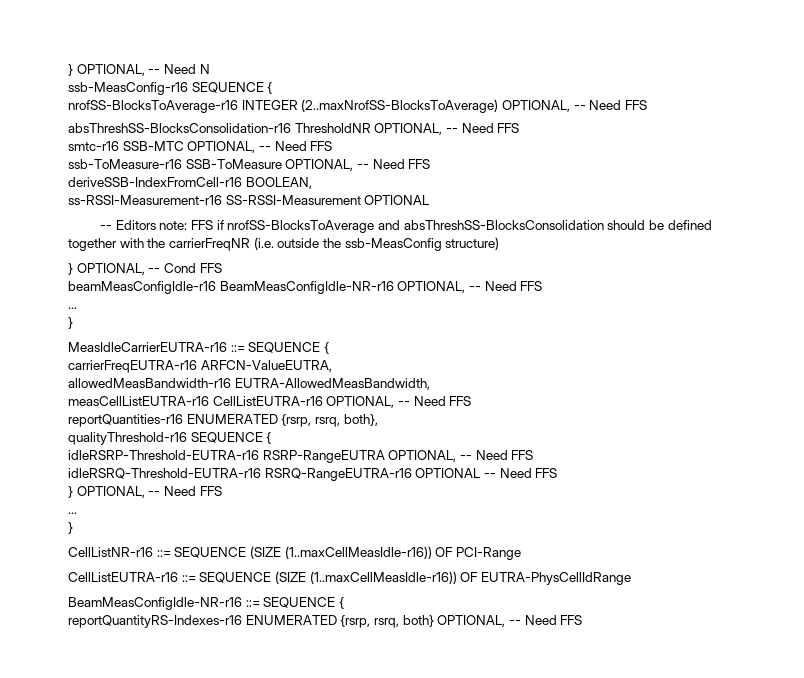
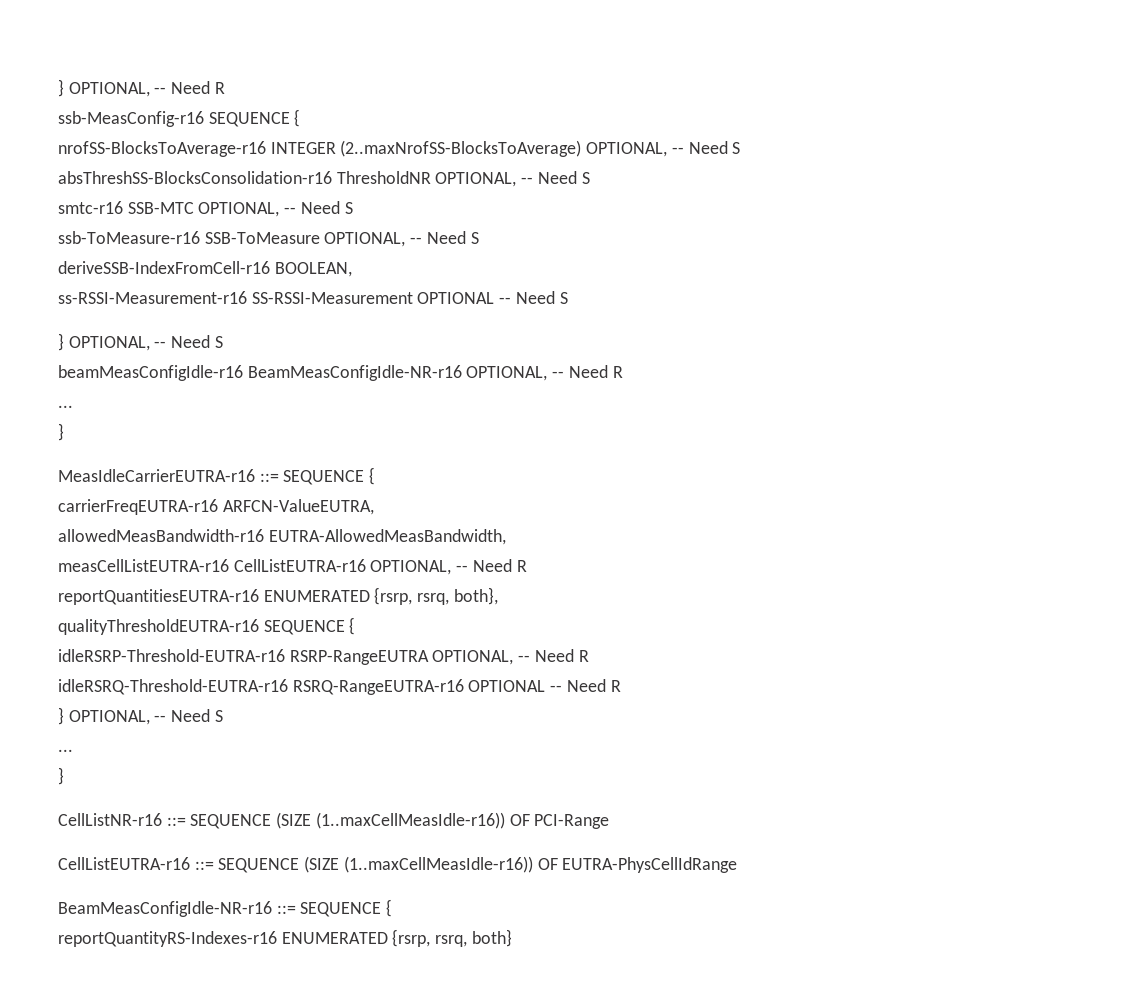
- } OPTIONAL, -- Need N
+ } OPTIONAL, -- Need R
- nrofSS-BlocksToAverage-r16 INTEGER (2..maxNrofSS-BlocksToAverage) OPTIONAL, -- Need FFS
+ nrofSS-BlocksToAverage-r16 INTEGER (2..maxNrofSS-BlocksToAverage) OPTIONAL, -- Need S
- absThreshSS-BlocksConsolidation-r16 ThresholdNR OPTIONAL, -- Need FFS
+ absThreshSS-BlocksConsolidation-r16 ThresholdNR OPTIONAL, -- Need S
- smtc-r16 SSB-MTC OPTIONAL, -- Need FFS
+ smtc-r16 SSB-MTC OPTIONAL, -- Need S
- ssb-ToMeasure-r16 SSB-ToMeasure OPTIONAL, -- Need FFS
+ ssb-ToMeasure-r16 SSB-ToMeasure OPTIONAL, -- Need S
- ss-RSSI-Measurement-r16 SS-RSSI-Measurement OPTIONAL
- -- Editors note: FFS if nrofSS-BlocksToAverage and absThreshSS-BlocksConsolidation should be defined together with the carrierFreqNR (i.e. outside the ssb-MeasConfig structure)
- } OPTIONAL, -- Cond FFS
+ ss-RSSI-Measurement-r16 SS-RSSI-Measurement OPTIONAL -- Need S
+ } OPTIONAL, -- Need S
- beamMeasConfigIdle-r16 BeamMeasConfigIdle-NR-r16 OPTIONAL, -- Need FFS
+ beamMeasConfigIdle-r16 BeamMeasConfigIdle-NR-r16 OPTIONAL, -- Need R
- measCellListEUTRA-r16 CellListEUTRA-r16 OPTIONAL, -- Need FFS
- reportQuantities-r16 ENUMERATED {rsrp, rsrq, both},
+ measCellListEUTRA-r16 CellListEUTRA-r16 OPTIONAL, -- Need R
+ reportQuantitiesEUTRA-r16 ENUMERATED {rsrp, rsrq, both},
- qualityThreshold-r16 SEQUENCE {
+ qualityThresholdEUTRA-r16 SEQUENCE {
- idleRSRP-Threshold-EUTRA-r16 RSRP-RangeEUTRA OPTIONAL, -- Need FFS
+ idleRSRP-Threshold-EUTRA-r16 RSRP-RangeEUTRA OPTIONAL, -- Need R
- idleRSRQ-Threshold-EUTRA-r16 RSRQ-RangeEUTRA-r16 OPTIONAL -- Need FFS
- } OPTIONAL, -- Need FFS
+ idleRSRQ-Threshold-EUTRA-r16 RSRQ-RangeEUTRA-r16 OPTIONAL -- Need R
+ } OPTIONAL, -- Need S
- reportQuantityRS-Indexes-r16 ENUMERATED {rsrp, rsrq, both} OPTIONAL, -- Need FFS
+ reportQuantityRS-Indexes-r16 ENUMERATED {rsrp, rsrq, both}

